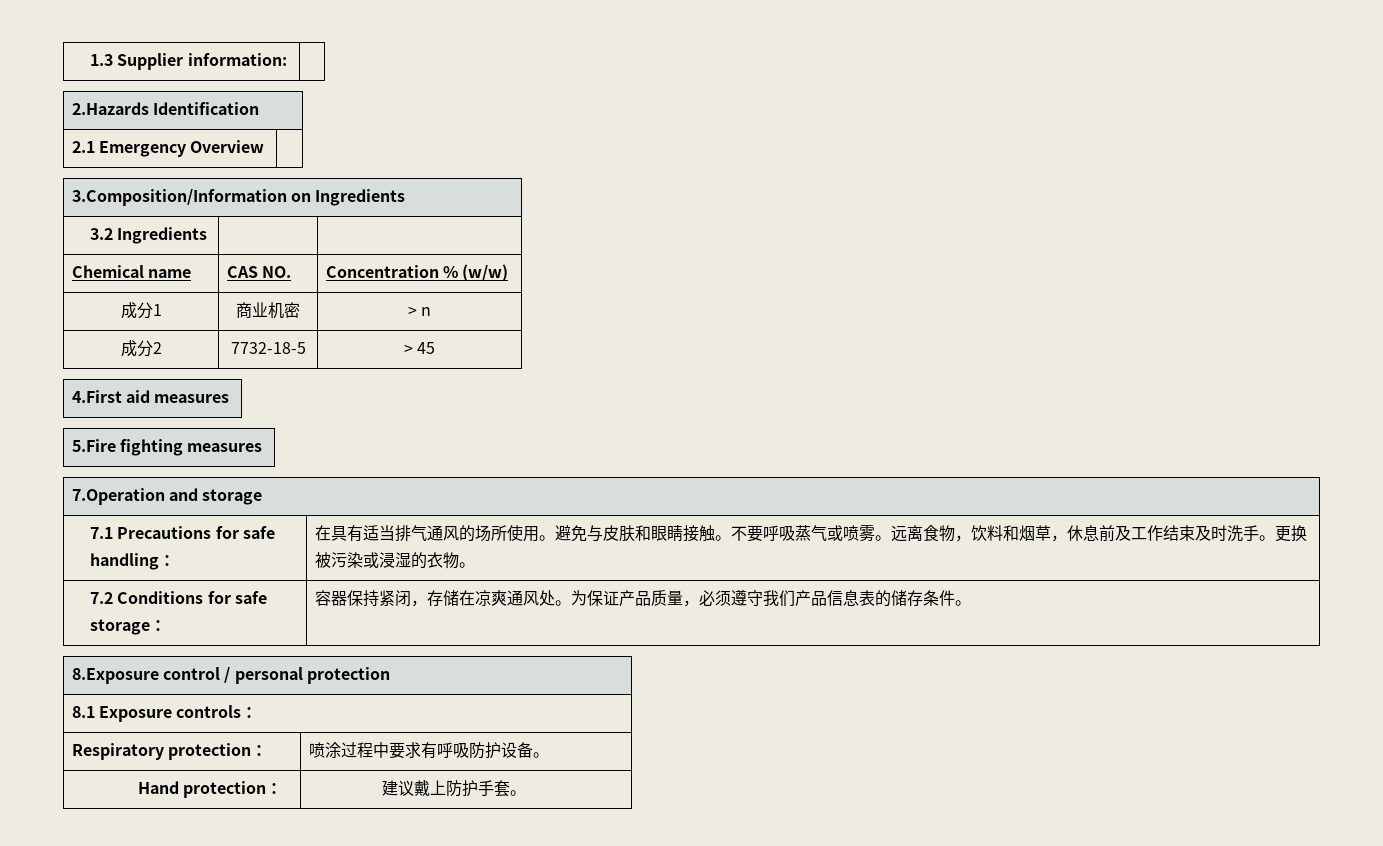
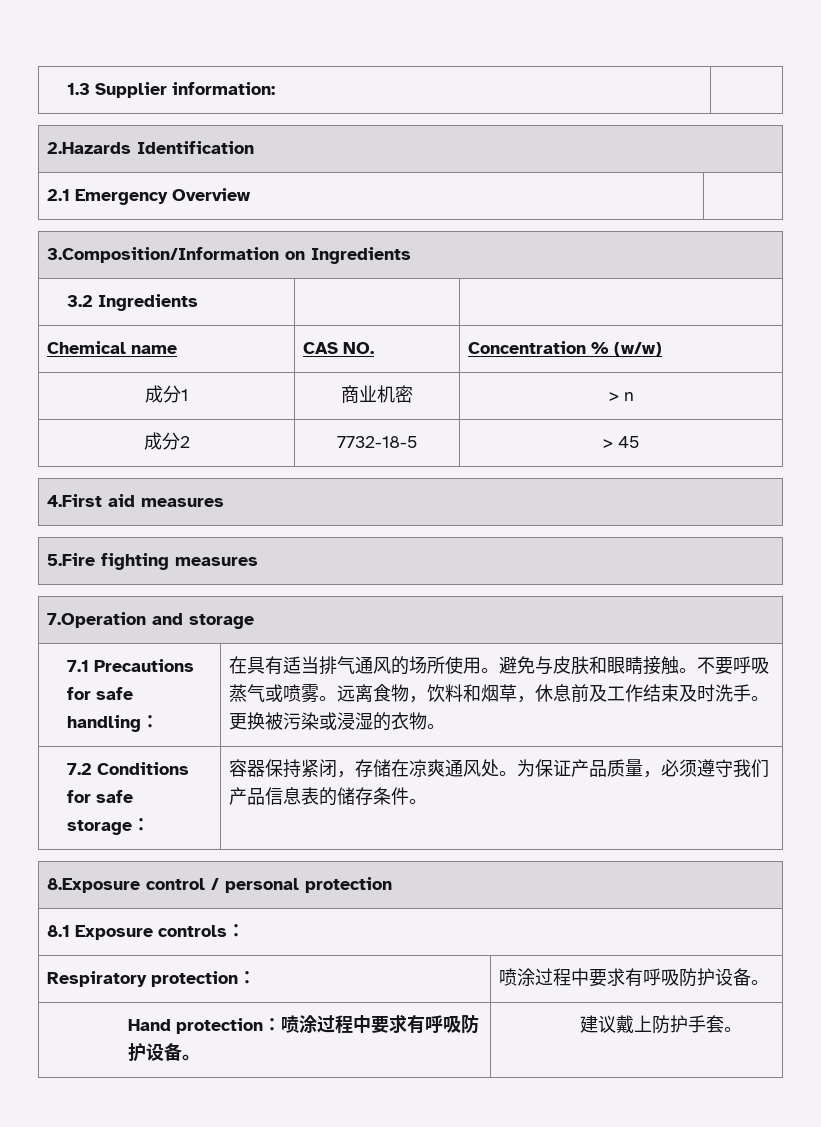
- Hand protection： | 建议戴上防护手套。
+ Hand protection：喷涂过程中要求有呼吸防护设备。 | 建议戴上防护手套。

